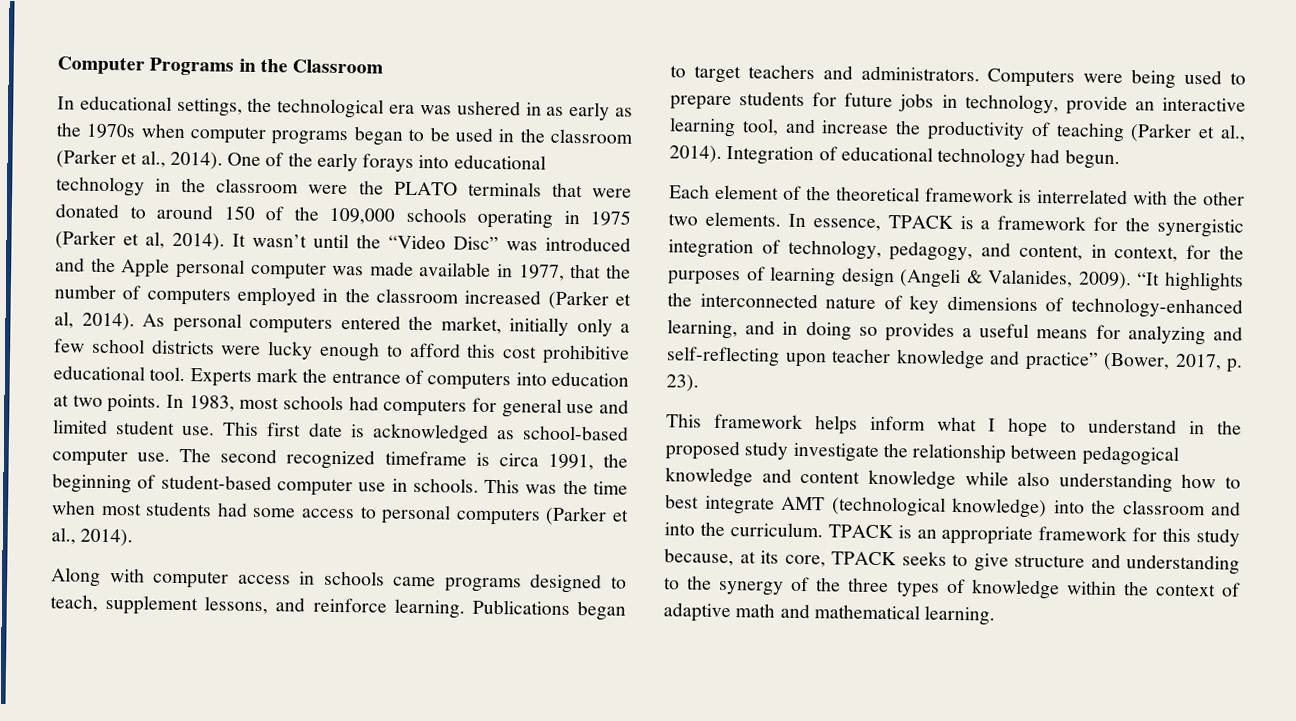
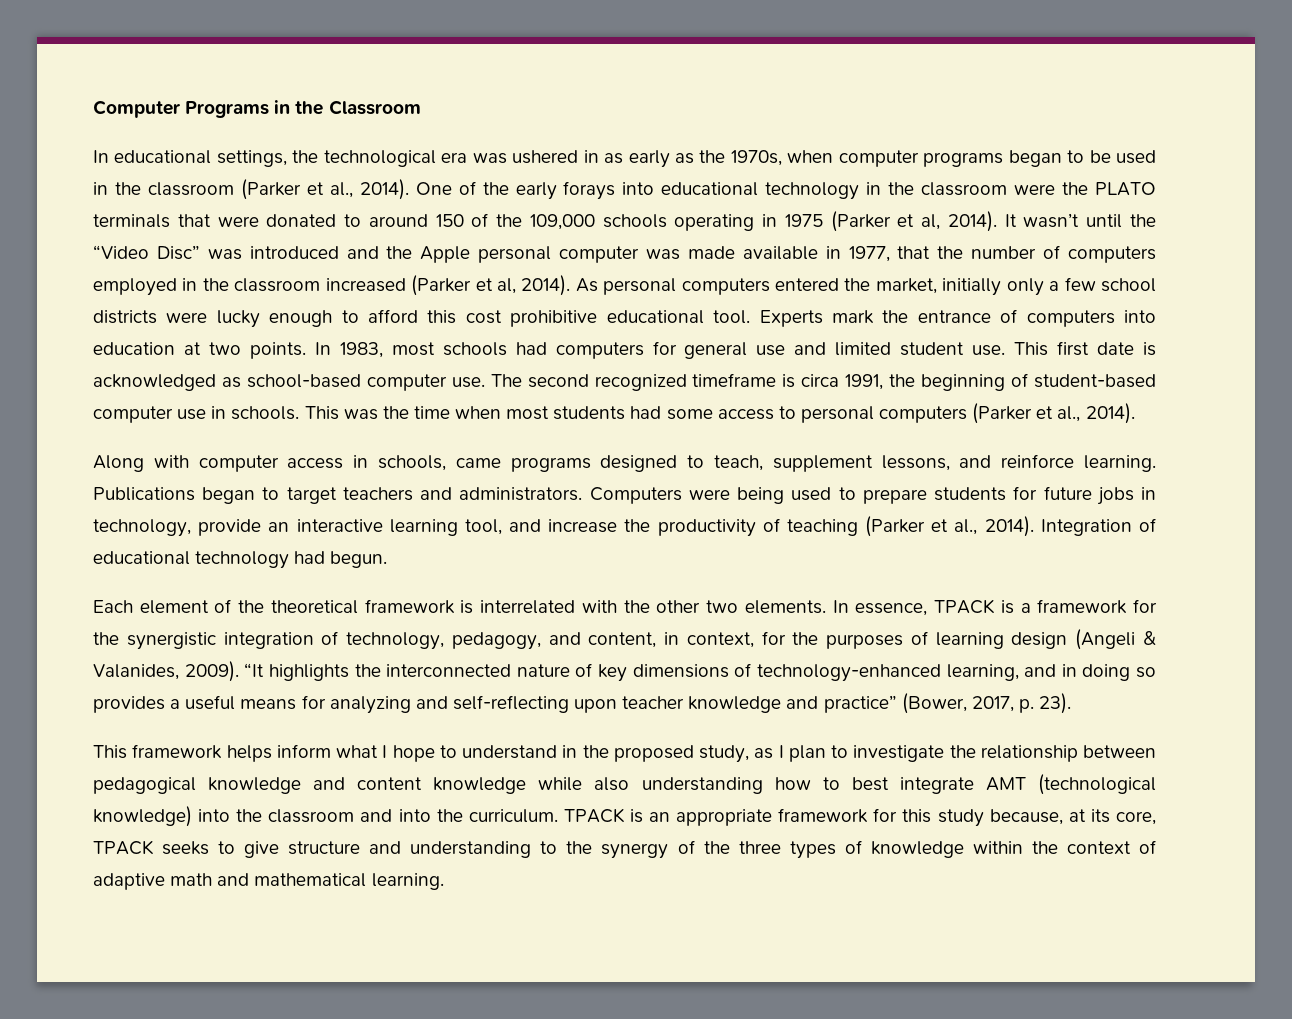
- In educational settings, the technological era was ushered in as early as the 1970s when computer programs began to be used in the classroom (Parker et al., 2014).
+ In educational settings, the technological era was ushered in as early as the 1970s, when computer programs began to be used in the classroom (Parker et al., 2014).
- Along with computer access in schools came programs designed to teach, supplement lessons, and reinforce learning.
+ Along with computer access in schools, came programs designed to teach, supplement lessons, and reinforce learning.
- This framework helps inform what I hope to understand in the proposed study investigate the relationship between pedagogical knowledge and content knowledge while also understanding how to best integrate AMT (technological knowledge) into the classroom and into the curriculum.
+ This framework helps inform what I hope to understand in the proposed study, as I plan to investigate the relationship between pedagogical knowledge and content knowledge while also understanding how to best integrate AMT (technological knowledge) into the classroom and into the curriculum.

